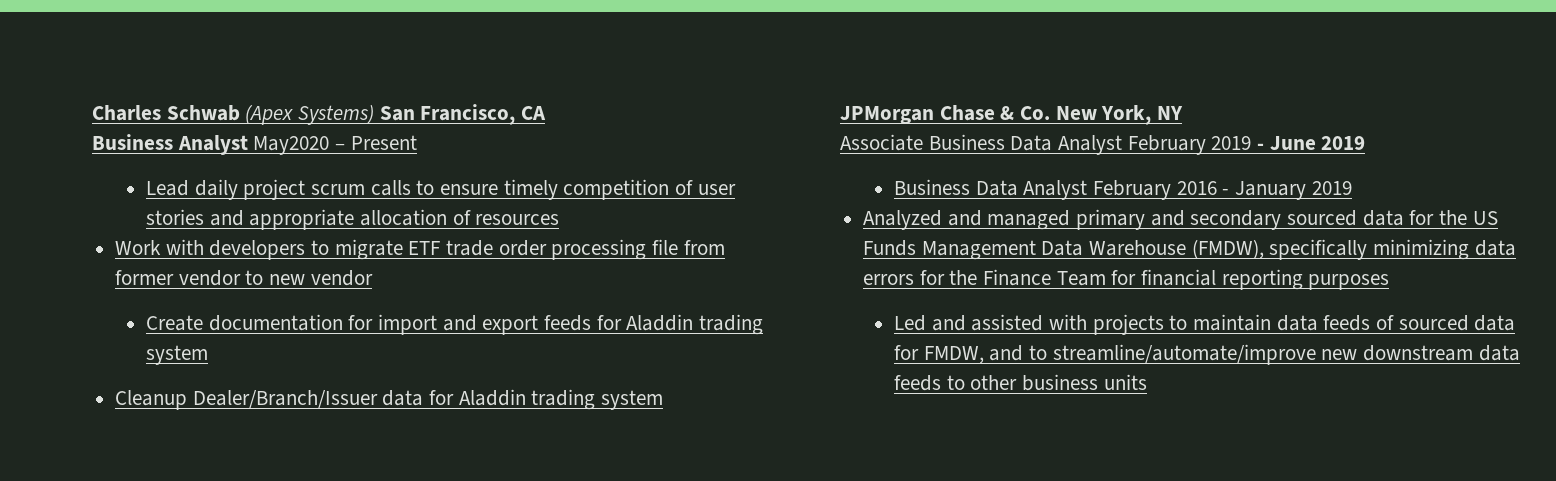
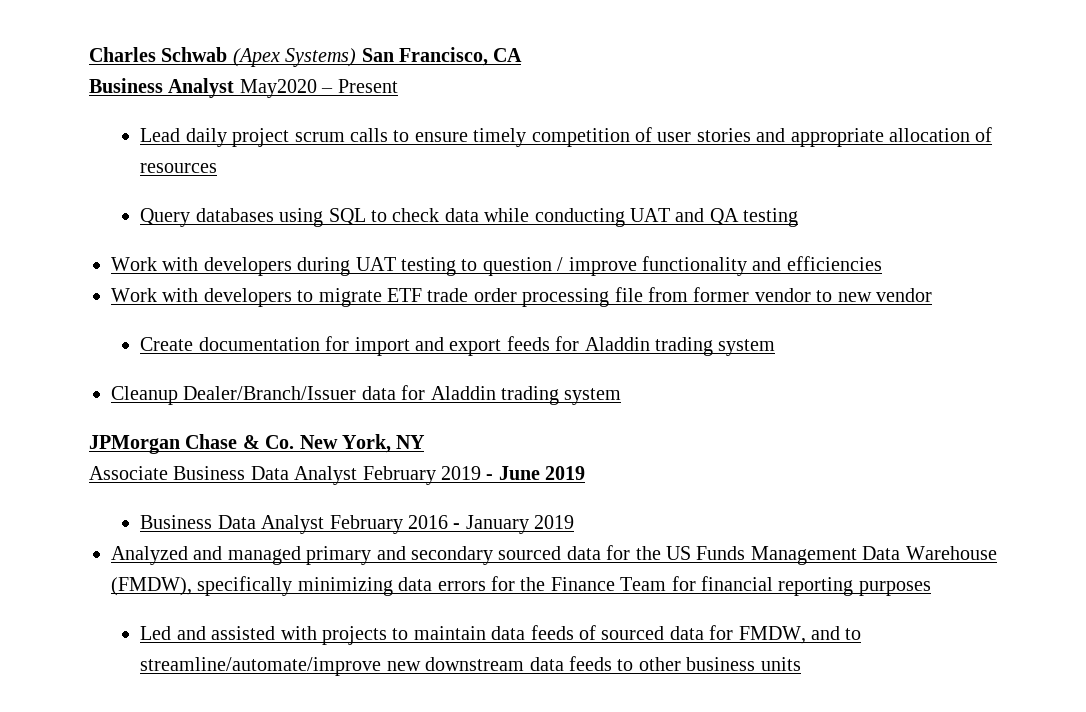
+ Query databases using SQL to check data while conducting UAT and QA testing
+ Work with developers during UAT testing to question / improve functionality and efficiencies

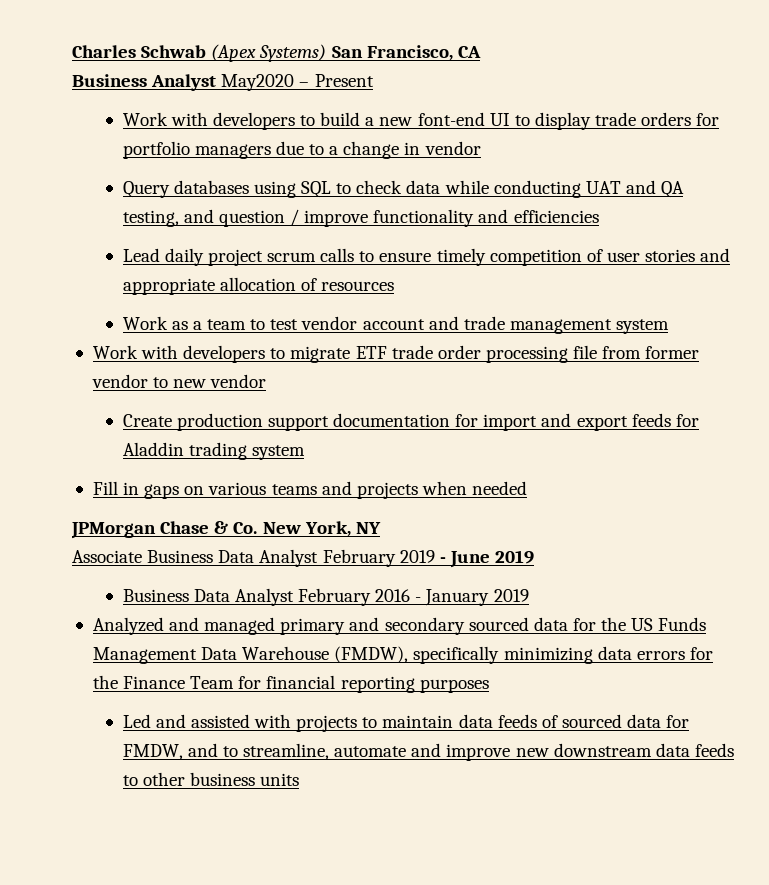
+ Work with developers to build a new font-end UI to display trade orders for portfolio managers due to a change in vendor
+ Query databases using SQL to check data while conducting UAT and QA testing, and question / improve functionality and efficiencies
- Query databases using SQL to check data while conducting UAT and QA testing
- Work with developers during UAT testing to question / improve functionality and efficiencies
+ Work as a team to test vendor account and trade management system
- Create documentation for import and export feeds for Aladdin trading system
+ Create production support documentation for import and export feeds for Aladdin trading system
- Cleanup Dealer/Branch/Issuer data for Aladdin trading system
+ Fill in gaps on various teams and projects when needed
- Led and assisted with projects to maintain data feeds of sourced data for FMDW, and to streamline/automate/improve new downstream data feeds to other business units
+ Led and assisted with projects to maintain data feeds of sourced data for FMDW, and to streamline, automate and improve new downstream data feeds to other business units

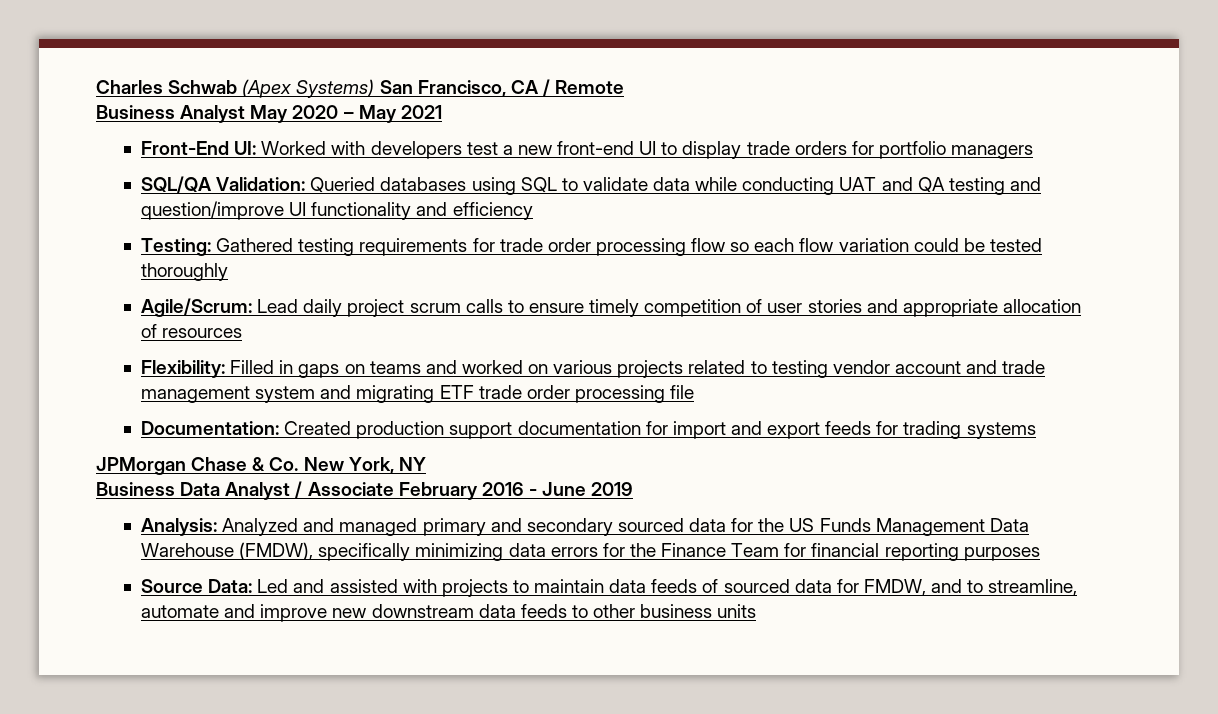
- Charles Schwab (Apex Systems) San Francisco, CA
+ Charles Schwab (Apex Systems) San Francisco, CA / Remote
- Business Analyst May2020 – Present
- Work with developers to build a new font-end UI to display trade orders for portfolio managers due to a change in vendor
- Query databases using SQL to check data while conducting UAT and QA testing, and question / improve functionality and efficiencies
- Lead daily project scrum calls to ensure timely competition of user stories and appropriate allocation of resources
+ Business Analyst May 2020 – May 2021
+ Front-End UI: Worked with developers test a new front-end UI to display trade orders for portfolio managers
+ SQL/QA Validation: Queried databases using SQL to validate data while conducting UAT and QA testing and question/improve UI functionality and efficiency
+ Testing: Gathered testing requirements for trade order processing flow so each flow variation could be tested thoroughly
+ Agile/Scrum: Lead daily project scrum calls to ensure timely competition of user stories and appropriate allocation of resources
- Work as a team to test vendor account and trade management system
- Work with developers to migrate ETF trade order processing file from former vendor to new vendor
- Create production support documentation for import and export feeds for Aladdin trading system
- Fill in gaps on various teams and projects when needed
+ Flexibility: Filled in gaps on teams and worked on various projects related to testing vendor account and trade management system and migrating ETF trade order processing file
+ Documentation: Created production support documentation for import and export feeds for trading systems
- Associate Business Data Analyst February 2019 - June 2019
+ Business Data Analyst / Associate February 2016 - June 2019
- Business Data Analyst February 2016 - January 2019
- Analyzed and managed primary and secondary sourced data for the US Funds Management Data Warehouse (FMDW), specifically minimizing data errors for the Finance Team for financial reporting purposes
+ Analysis: Analyzed and managed primary and secondary sourced data for the US Funds Management Data Warehouse (FMDW), specifically minimizing data errors for the Finance Team for financial reporting purposes
- Led and assisted with projects to maintain data feeds of sourced data for FMDW, and to streamline, automate and improve new downstream data feeds to other business units
+ Source Data: Led and assisted with projects to maintain data feeds of sourced data for FMDW, and to streamline, automate and improve new downstream data feeds to other business units

